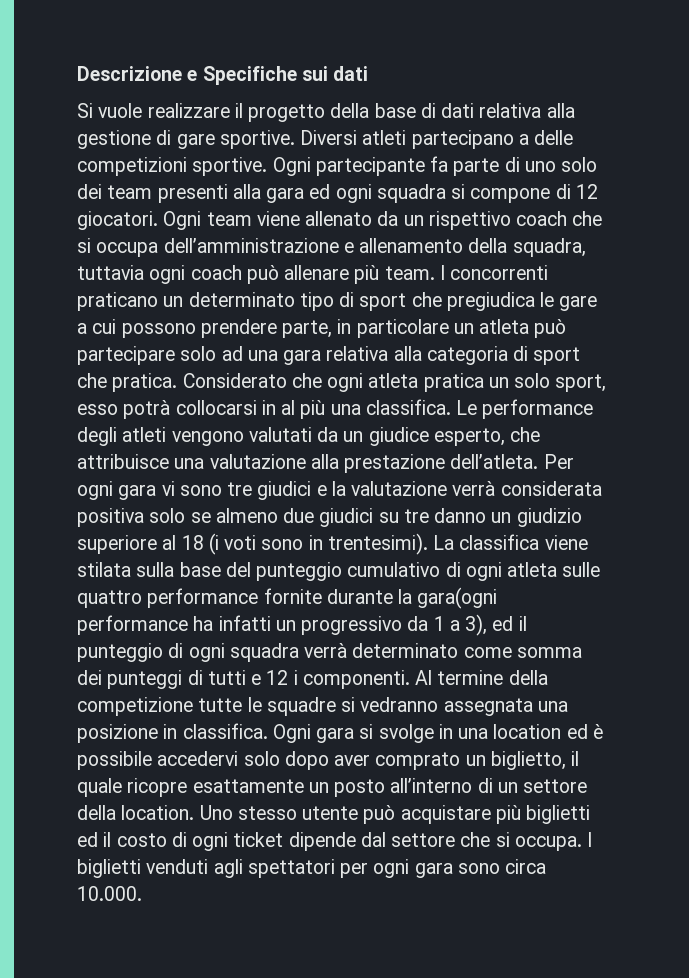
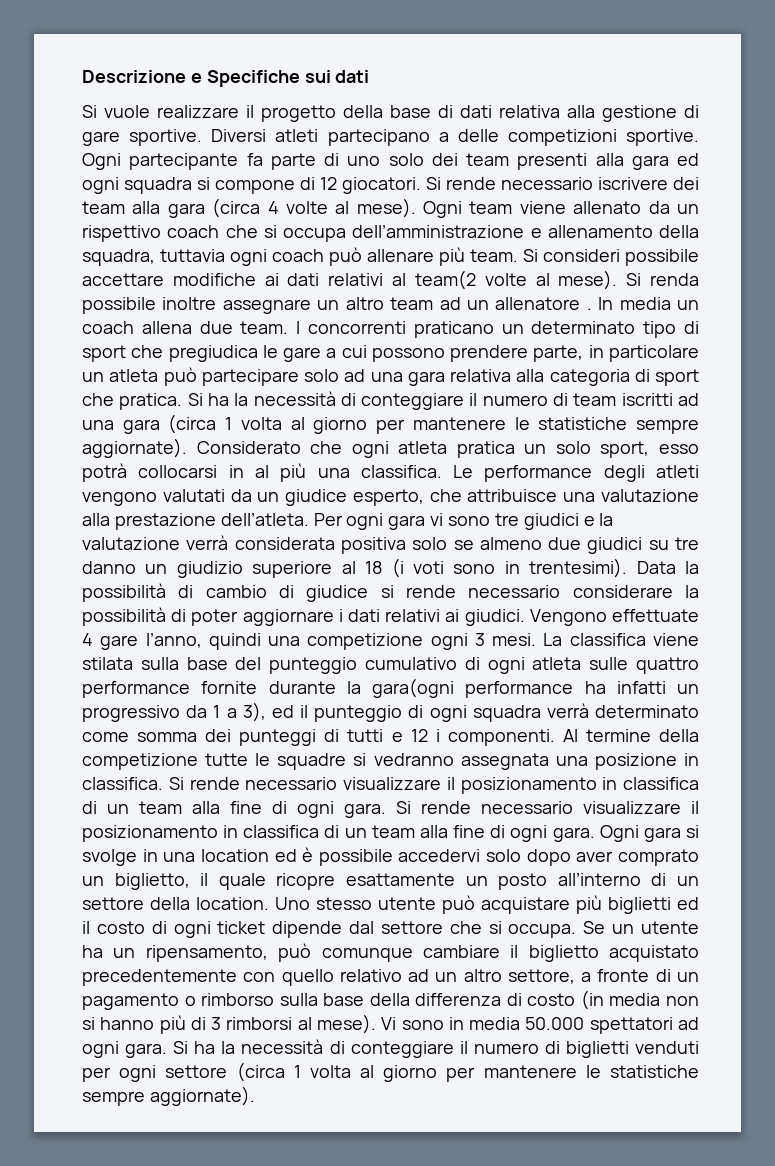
+ Si rende necessario iscrivere dei team alla gara (circa 4 volte al mese).
+ Si consideri possibile accettare modifiche ai dati relativi al team(2 volte al mese). Si renda possibile inoltre assegnare un altro team ad un allenatore . In media un coach allena due team.
+ Si ha la necessità di conteggiare il numero di team iscritti ad una gara (circa 1 volta al giorno per mantenere le statistiche sempre aggiornate).
+ Data la possibilità di cambio di giudice si rende necessario considerare la possibilità di poter aggiornare i dati relativi ai giudici. Vengono effettuate 4 gare l’anno, quindi una competizione ogni 3 mesi.
+ Si rende necessario visualizzare il posizionamento in classifica di un team alla fine di ogni gara. Si rende necessario visualizzare il posizionamento in classifica di un team alla fine di ogni gara.
- I biglietti venduti agli spettatori per ogni gara sono circa 10.000.
+ Se un utente ha un ripensamento, può comunque cambiare il biglietto acquistato precedentemente con quello relativo ad un altro settore, a fronte di un pagamento o rimborso sulla base della differenza di costo (in media non si hanno più di 3 rimborsi al mese). Vi sono in media 50.000 spettatori ad ogni gara. Si ha la necessità di conteggiare il numero di biglietti venduti per ogni settore (circa 1 volta al giorno per mantenere le statistiche sempre aggiornate).

